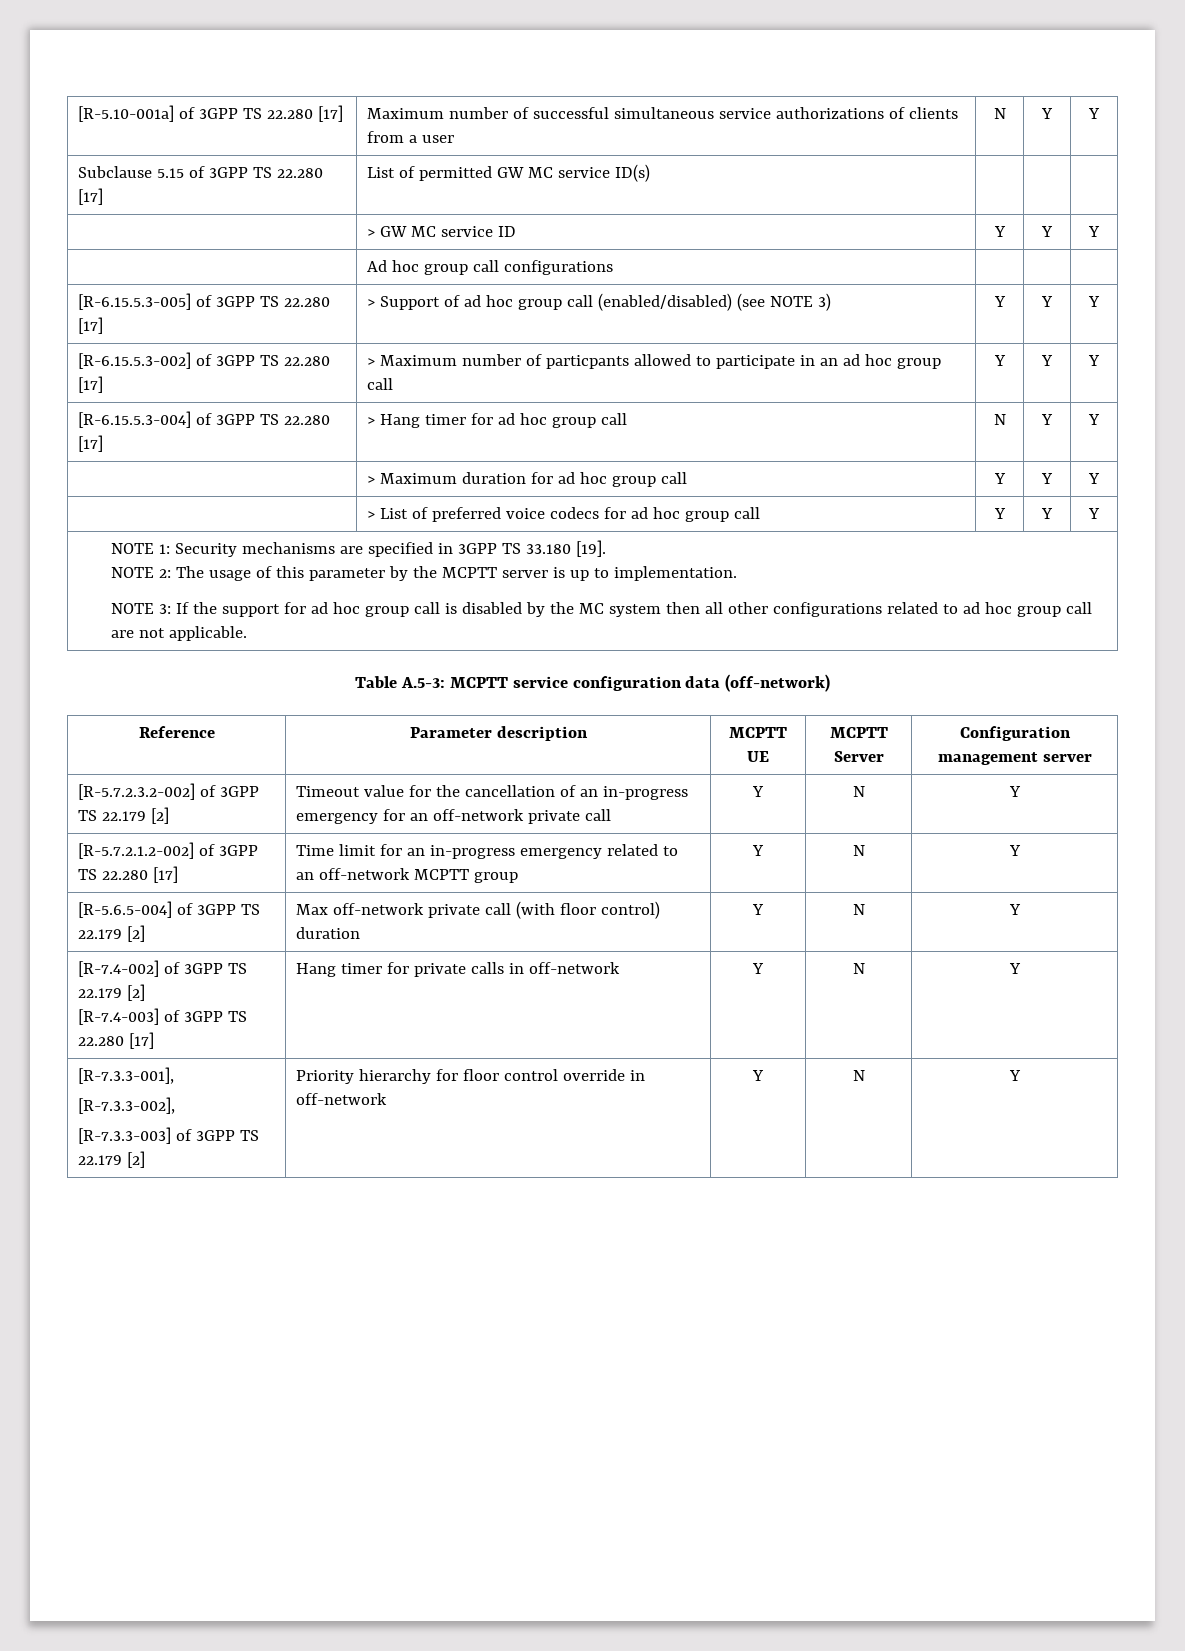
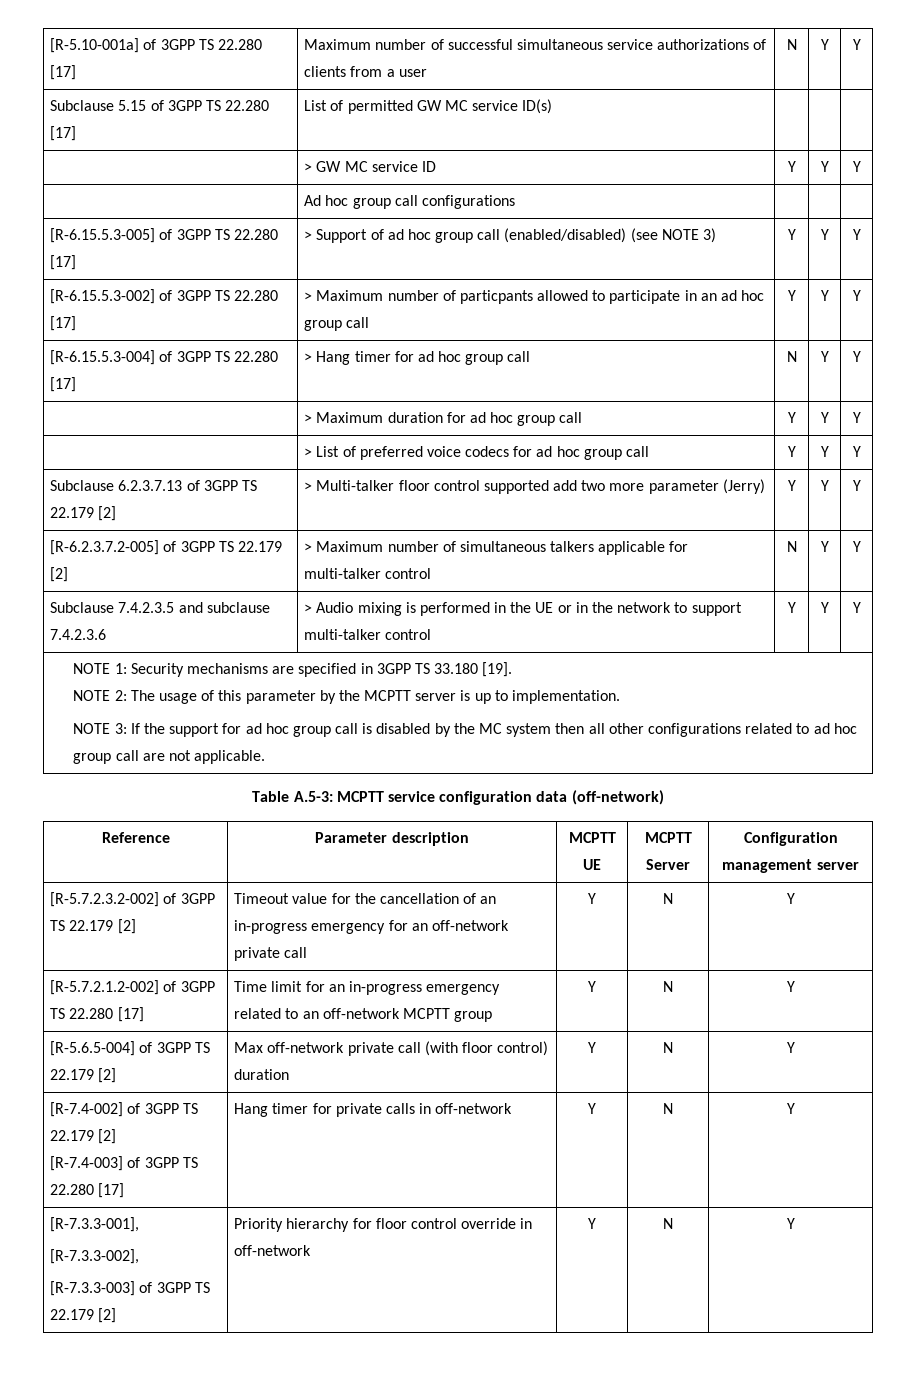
+ Subclause 6.2.3.7.13 of 3GPP TS 22.179 [2] | > Multi-talker floor control supported add two more parameter (Jerry) | Y | Y | Y
+ [R-6.2.3.7.2-005] of 3GPP TS 22.179 [2] | > Maximum number of simultaneous talkers applicable for multi-talker control | N | Y | Y
+ Subclause 7.4.2.3.5 and subclause 7.4.2.3.6 | > Audio mixing is performed in the UE or in the network to support multi-talker control | Y | Y | Y

